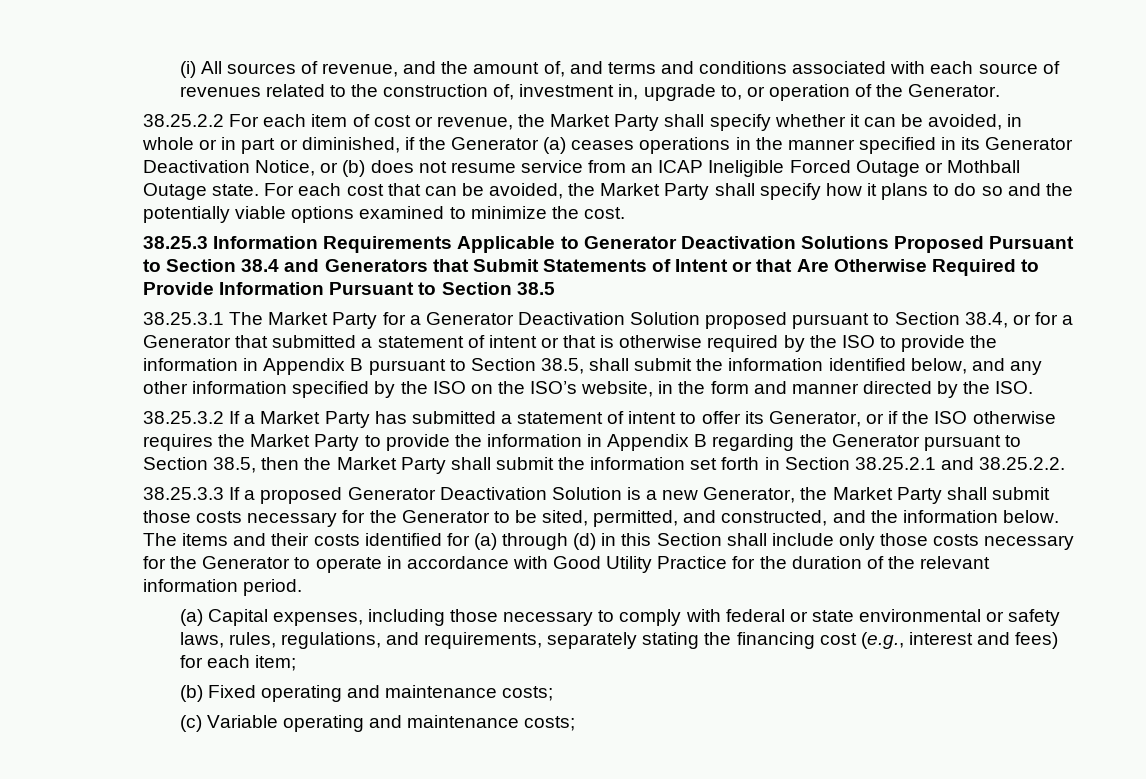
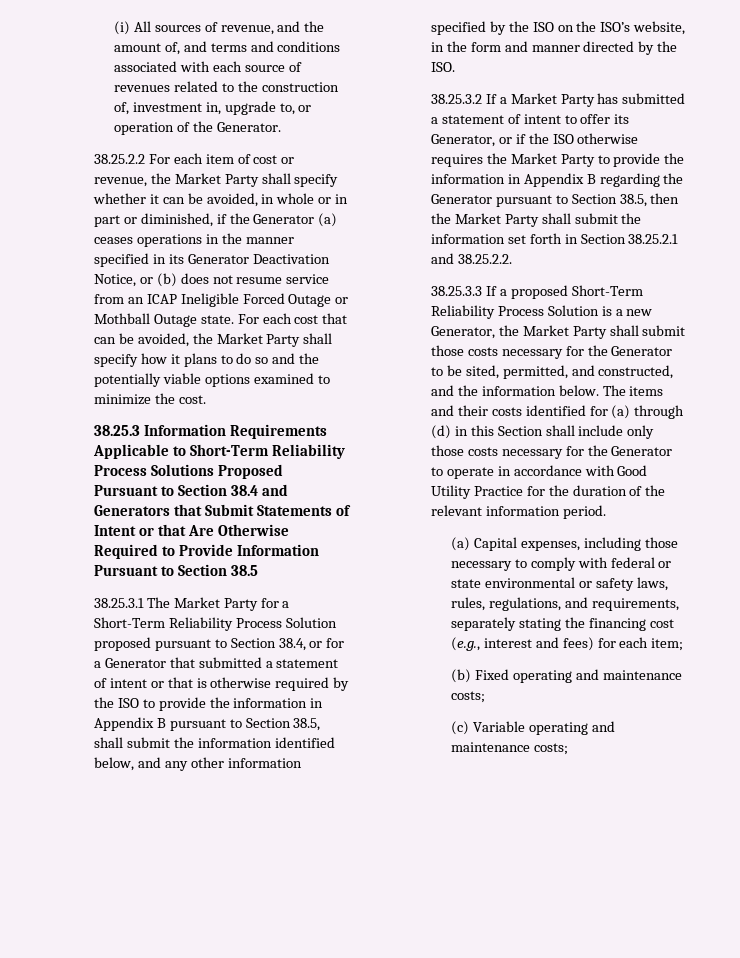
- 38.25.3 Information Requirements Applicable to Generator Deactivation Solutions Proposed Pursuant to Section 38.4 and Generators that Submit Statements of Intent or that Are Otherwise Required to Provide Information Pursuant to Section 38.5
+ 38.25.3 Information Requirements Applicable to Short-Term Reliability Process Solutions Proposed Pursuant to Section 38.4 and Generators that Submit Statements of Intent or that Are Otherwise Required to Provide Information Pursuant to Section 38.5
- 38.25.3.1 The Market Party for a Generator Deactivation Solution proposed pursuant to Section 38.4, or for a Generator that submitted a statement of intent or that is otherwise required by the ISO to provide the information in Appendix B pursuant to Section 38.5, shall submit the information identified below, and any other information specified by the ISO on the ISO’s website, in the form and manner directed by the ISO.
+ 38.25.3.1 The Market Party for a Short-Term Reliability Process Solution proposed pursuant to Section 38.4, or for a Generator that submitted a statement of intent or that is otherwise required by the ISO to provide the information in Appendix B pursuant to Section 38.5, shall submit the information identified below, and any other information specified by the ISO on the ISO’s website, in the form and manner directed by the ISO.
- 38.25.3.3 If a proposed Generator Deactivation Solution is a new Generator, the Market Party shall submit those costs necessary for the Generator to be sited, permitted, and constructed, and the information below.
+ 38.25.3.3 If a proposed Short-Term Reliability Process Solution is a new Generator, the Market Party shall submit those costs necessary for the Generator to be sited, permitted, and constructed, and the information below.

